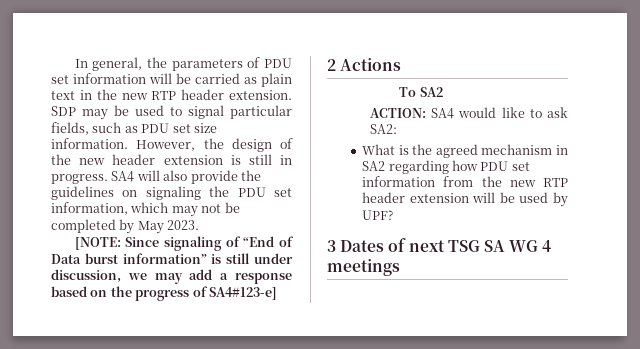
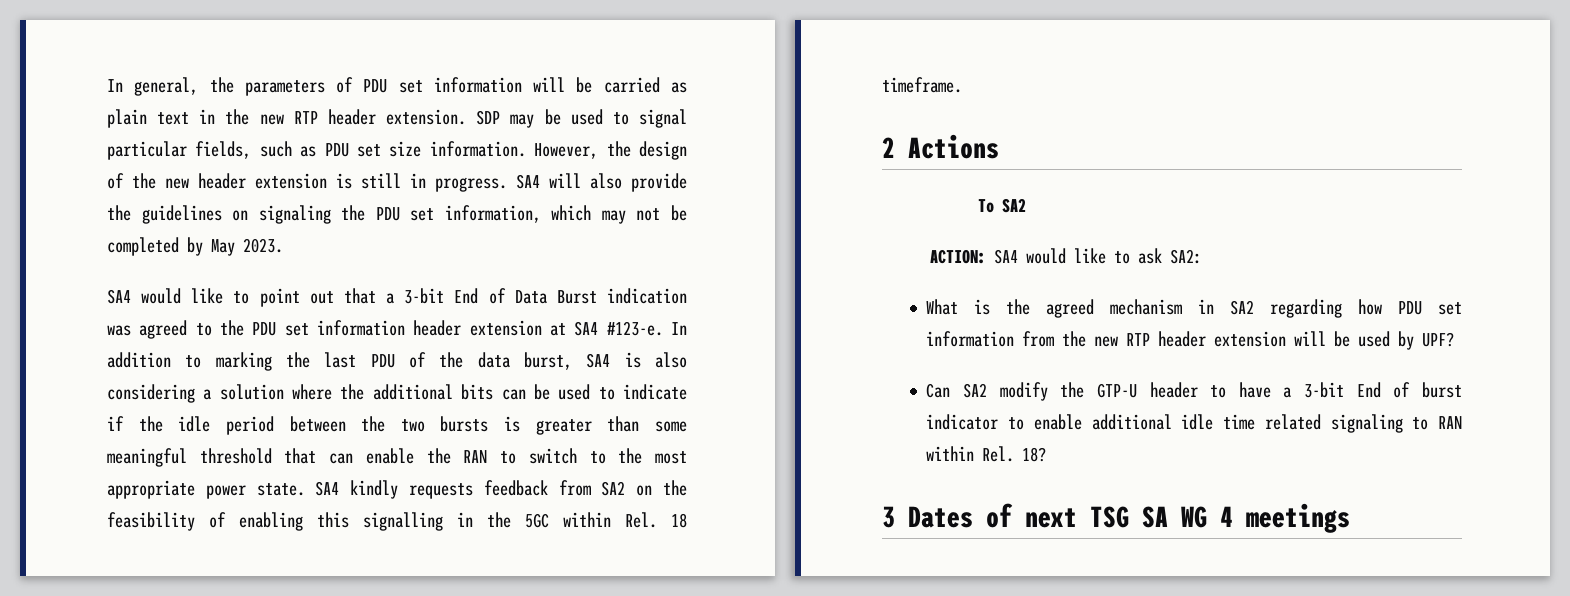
- [NOTE: Since signaling of “End of Data burst information” is still under discussion, we may add a response based on the progress of SA4#123-e]
+ SA4 would like to point out that a 3-bit End of Data Burst indication was agreed to the PDU set information header extension at SA4 #123-e. In addition to marking the last PDU of the data burst, SA4 is also considering a solution where the additional bits can be used to indicate if the idle period between the two bursts is greater than some meaningful threshold that can enable the RAN to switch to the most appropriate power state. SA4 kindly requests feedback from SA2 on the feasibility of enabling this signalling in the 5GC within Rel. 18 timeframe.
+ Can SA2 modify the GTP-U header to have a 3-bit End of burst indicator to enable additional idle time related signaling to RAN within Rel. 18?

